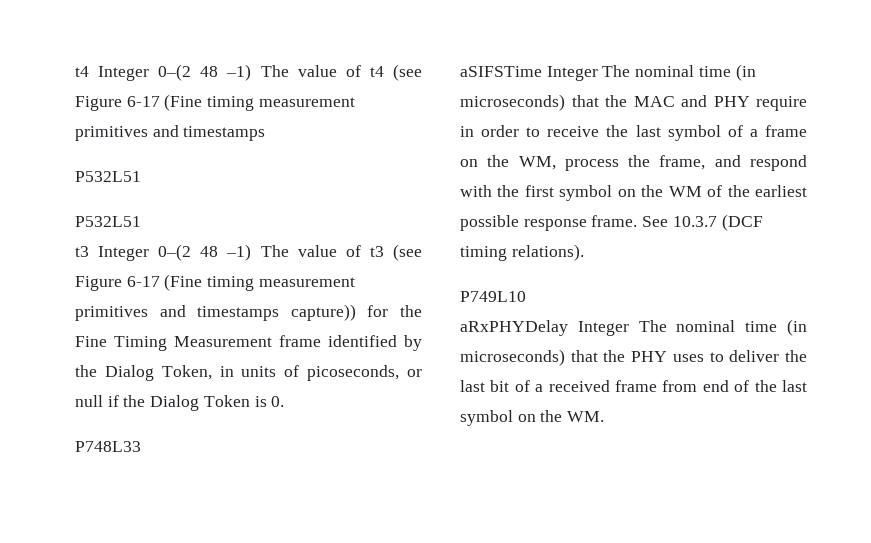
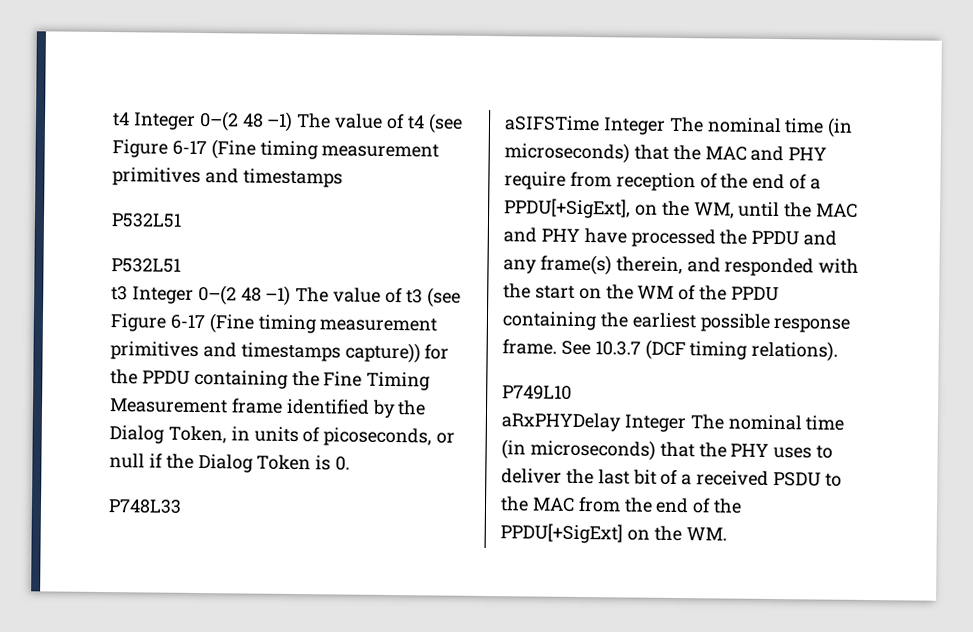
- t3 Integer 0–(2 48 –1) The value of t3 (see Figure 6-17 (Fine timing measurement primitives and timestamps capture)) for the Fine Timing Measurement frame identified by the Dialog Token, in units of picoseconds, or null if the Dialog Token is 0.
+ t3 Integer 0–(2 48 –1) The value of t3 (see Figure 6-17 (Fine timing measurement primitives and timestamps capture)) for the PPDU containing the Fine Timing Measurement frame identified by the Dialog Token, in units of picoseconds, or null if the Dialog Token is 0.
- aSIFSTime Integer The nominal time (in microseconds) that the MAC and PHY require in order to receive the last symbol of a frame on the WM, process the frame, and respond with the first symbol on the WM of the earliest possible response frame.
+ aSIFSTime Integer The nominal time (in microseconds) that the MAC and PHY require from reception of the end of a PPDU[+SigExt], on the WM, until the MAC and PHY have processed the PPDU and any frame(s) therein, and responded with the start on the WM of the PPDU containing the earliest possible response frame.
- aRxPHYDelay Integer The nominal time (in microseconds) that the PHY uses to deliver the last bit of a received frame from end of the last symbol on the WM.
+ aRxPHYDelay Integer The nominal time (in microseconds) that the PHY uses to deliver the last bit of a received PSDU to the MAC from the end of the PPDU[+SigExt] on the WM.

